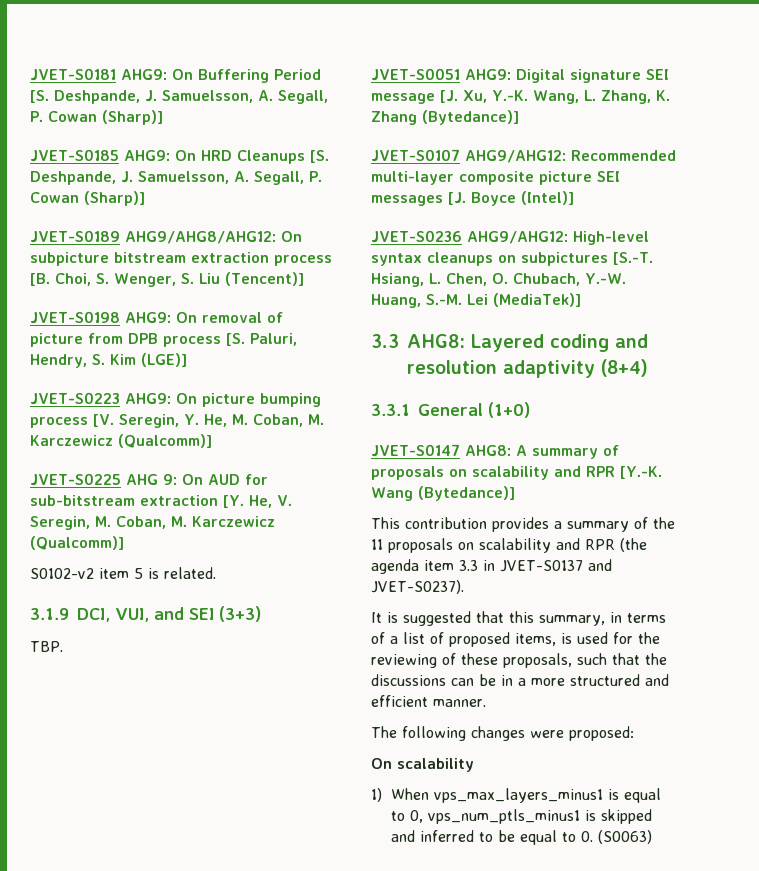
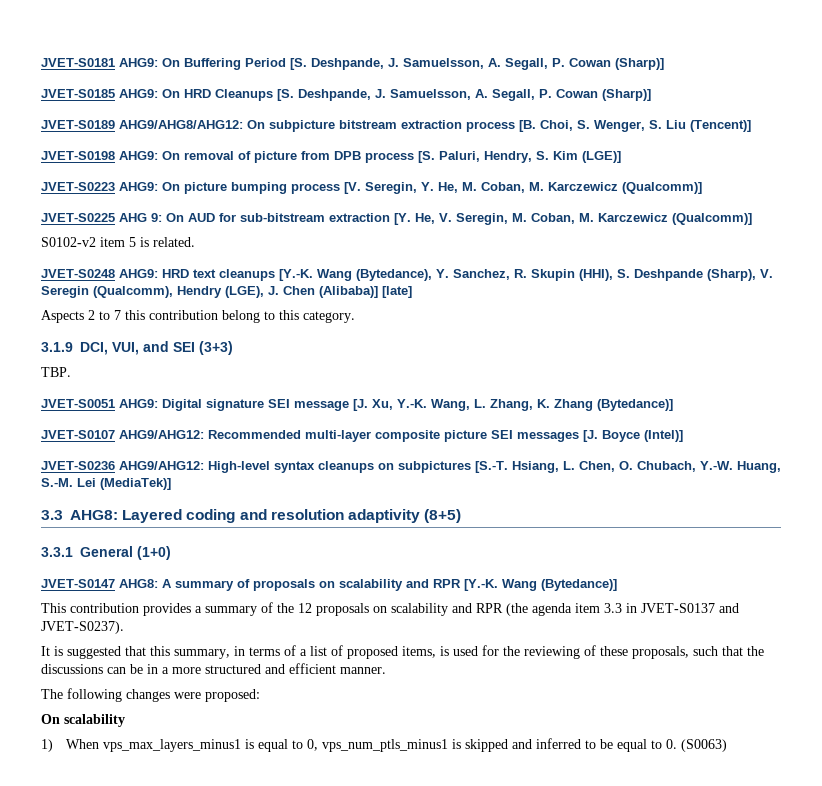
+ JVET-S0248 AHG9: HRD text cleanups [Y.-K. Wang (Bytedance), Y. Sanchez, R. Skupin (HHI), S. Deshpande (Sharp), V. Seregin (Qualcomm), Hendry (LGE), J. Chen (Alibaba)] [late]
+ Aspects 2 to 7 this contribution belong to this category.
- 3.3 AHG8: Layered coding and resolution adaptivity (8+4)
+ 3.3 AHG8: Layered coding and resolution adaptivity (8+5)
- This contribution provides a summary of the 11 proposals on scalability and RPR (the agenda item 3.3 in JVET-S0137 and JVET-S0237).
+ This contribution provides a summary of the 12 proposals on scalability and RPR (the agenda item 3.3 in JVET-S0137 and JVET-S0237).

